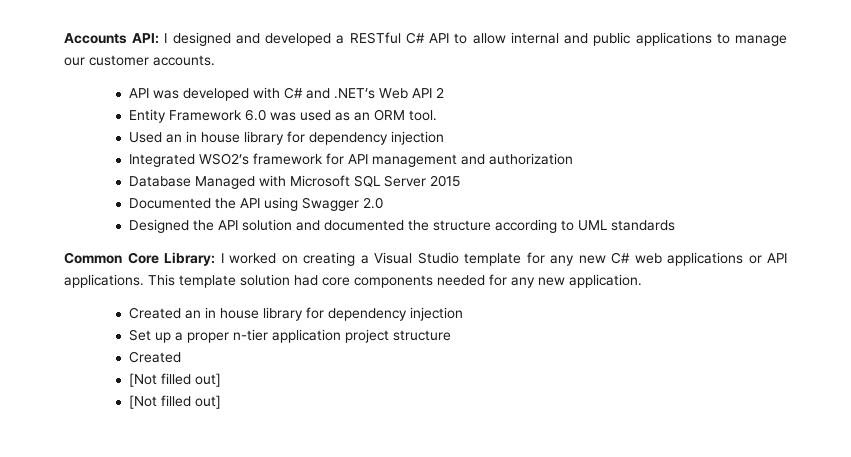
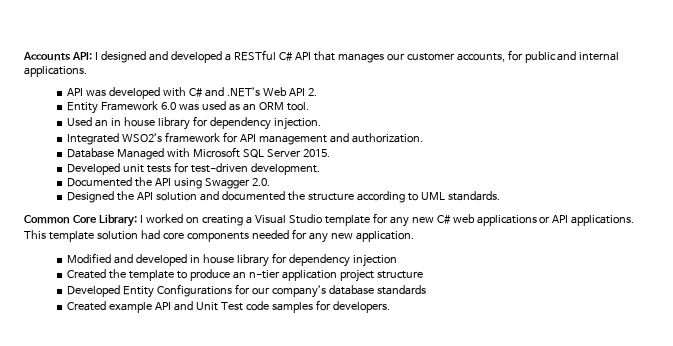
- Accounts API: I designed and developed a RESTful C# API to allow internal and public applications to manage our customer accounts.
+ Accounts API: I designed and developed a RESTful C# API that manages our customer accounts, for public and internal applications.
- API was developed with C# and .NET’s Web API 2
+ API was developed with C# and .NET’s Web API 2.
- Used an in house library for dependency injection
+ Used an in house library for dependency injection.
- Integrated WSO2’s framework for API management and authorization
+ Integrated WSO2’s framework for API management and authorization.
- Database Managed with Microsoft SQL Server 2015
+ Database Managed with Microsoft SQL Server 2015.
+ Developed unit tests for test-driven development.
- Documented the API using Swagger 2.0
+ Documented the API using Swagger 2.0.
- Designed the API solution and documented the structure according to UML standards
+ Designed the API solution and documented the structure according to UML standards.
- Created an in house library for dependency injection
- Set up a proper n-tier application project structure
- Created
- [Not filled out]
- [Not filled out]
+ Modified and developed in house library for dependency injection
+ Created the template to produce an n-tier application project structure
+ Developed Entity Configurations for our company’s database standards
+ Created example API and Unit Test code samples for developers.

